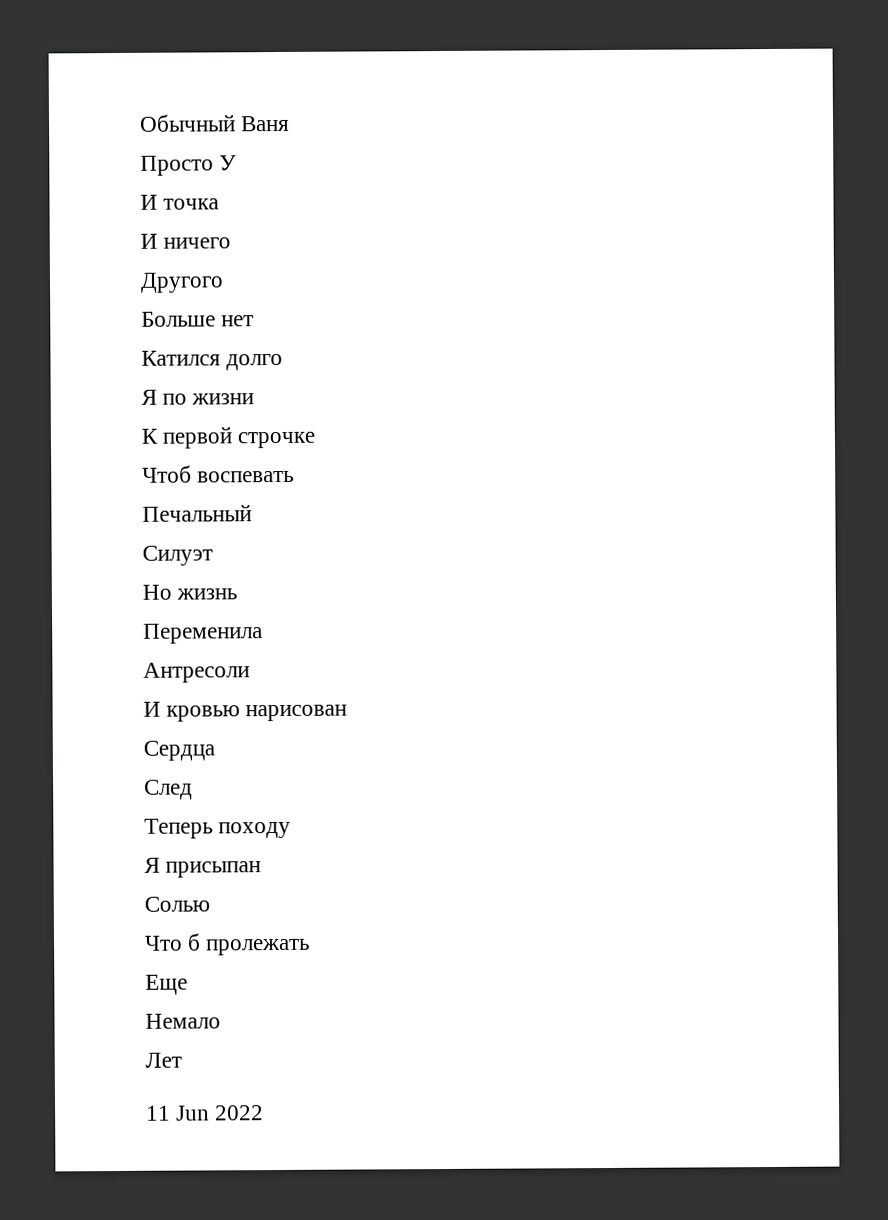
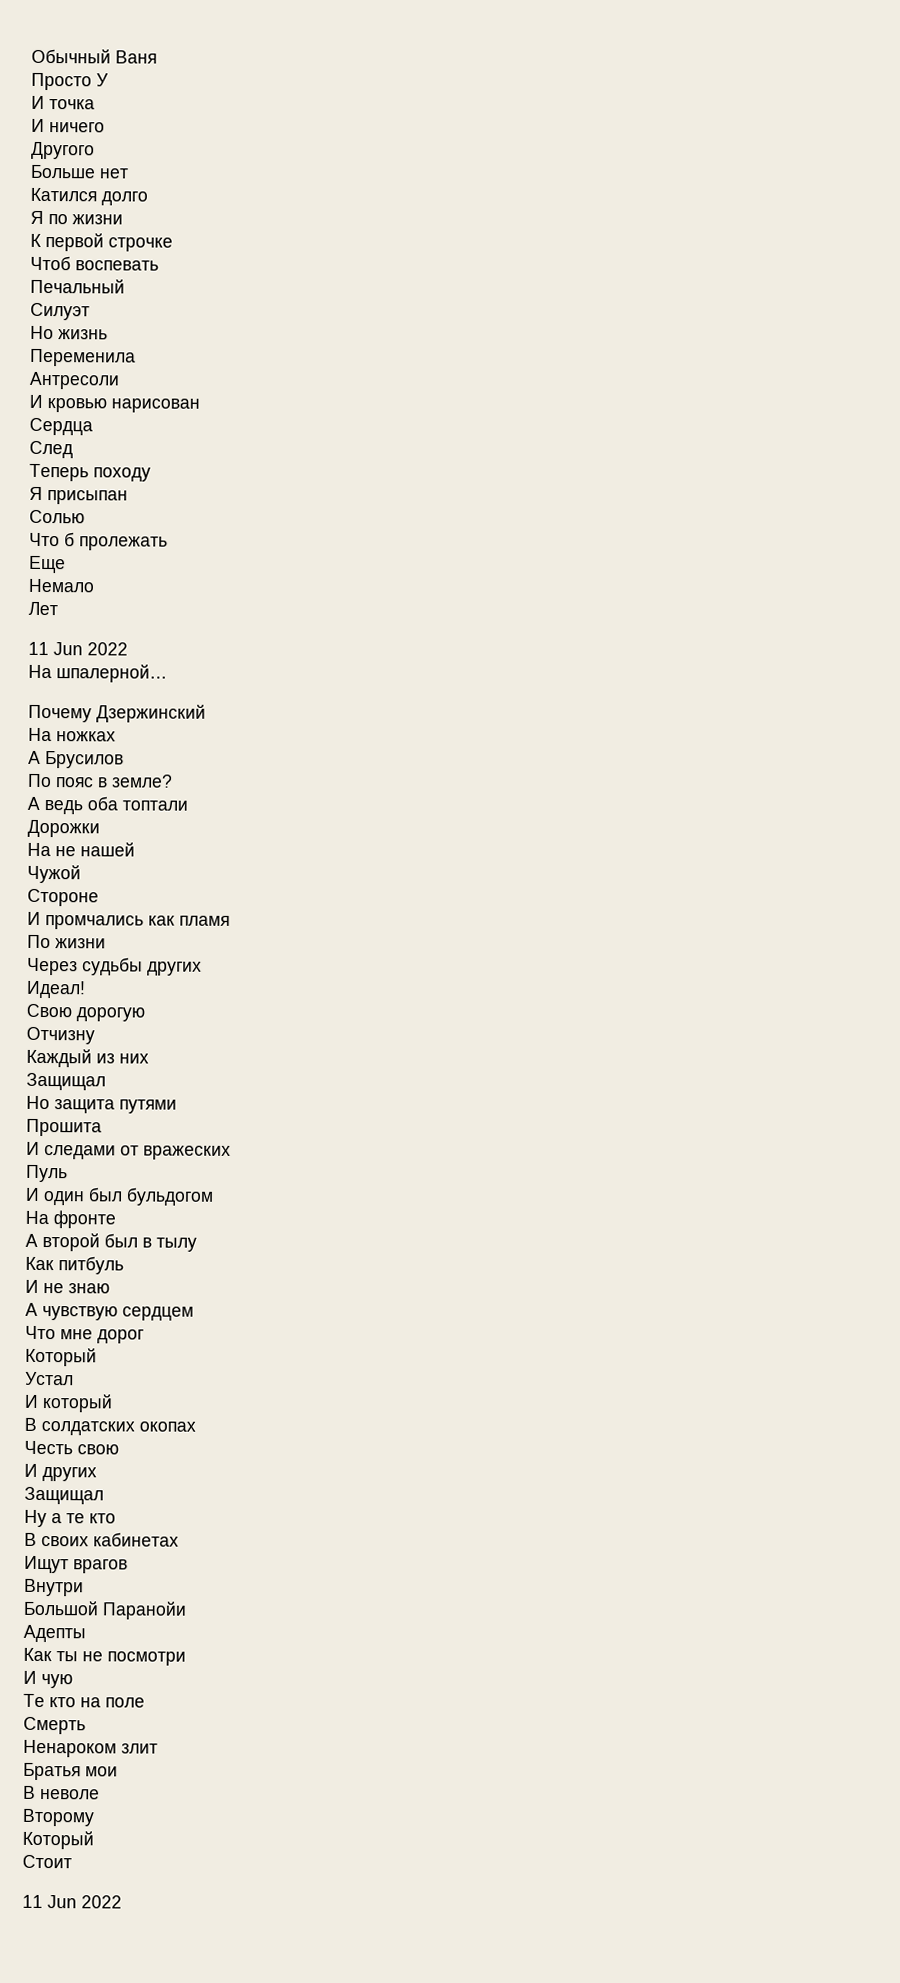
+ На шпалерной…
+ Почему Дзержинский
+ На ножках
+ А Брусилов
+ По пояс в земле?
+ А ведь оба топтали
+ Дорожки
+ На не нашей
+ Чужой
+ Стороне
+ И промчались как пламя
+ По жизни
+ Через судьбы других
+ Идеал!
+ Свою дорогую
+ Отчизну
+ Каждый из них
+ Защищал
+ Но защита путями
+ Прошита
+ И следами от вражеских
+ Пуль
+ И один был бульдогом
+ На фронте
+ А второй был в тылу
+ Как питбуль
+ И не знаю
+ А чувствую сердцем
+ Что мне дорог
+ Который
+ Устал
+ И который
+ В солдатских окопах
+ Честь свою
+ И других
+ Защищал
+ Ну а те кто
+ В своих кабинетах
+ Ищут врагов
+ Внутри
+ Большой Паранойи
+ Адепты
+ Как ты не посмотри
+ И чую
+ Те кто на поле
+ Смерть
+ Ненароком злит
+ Братья мои
+ В неволе
+ Второму
+ Который
+ Стоит
+ 11 Jun 2022

